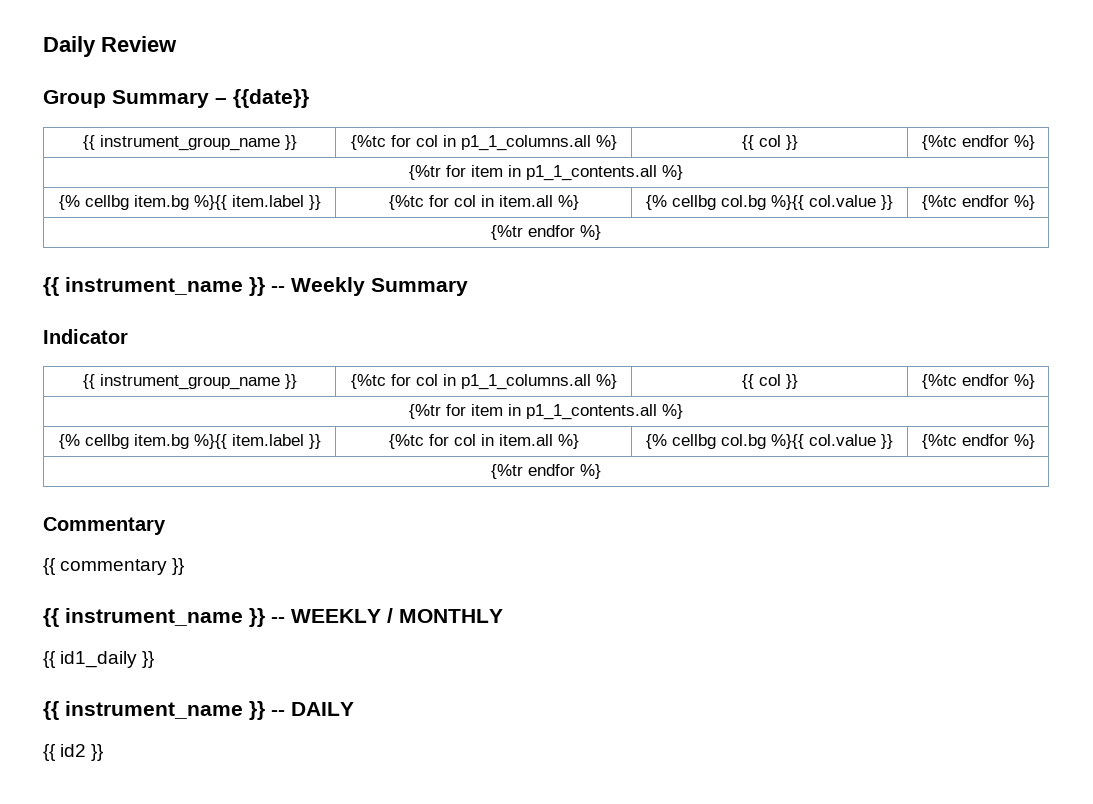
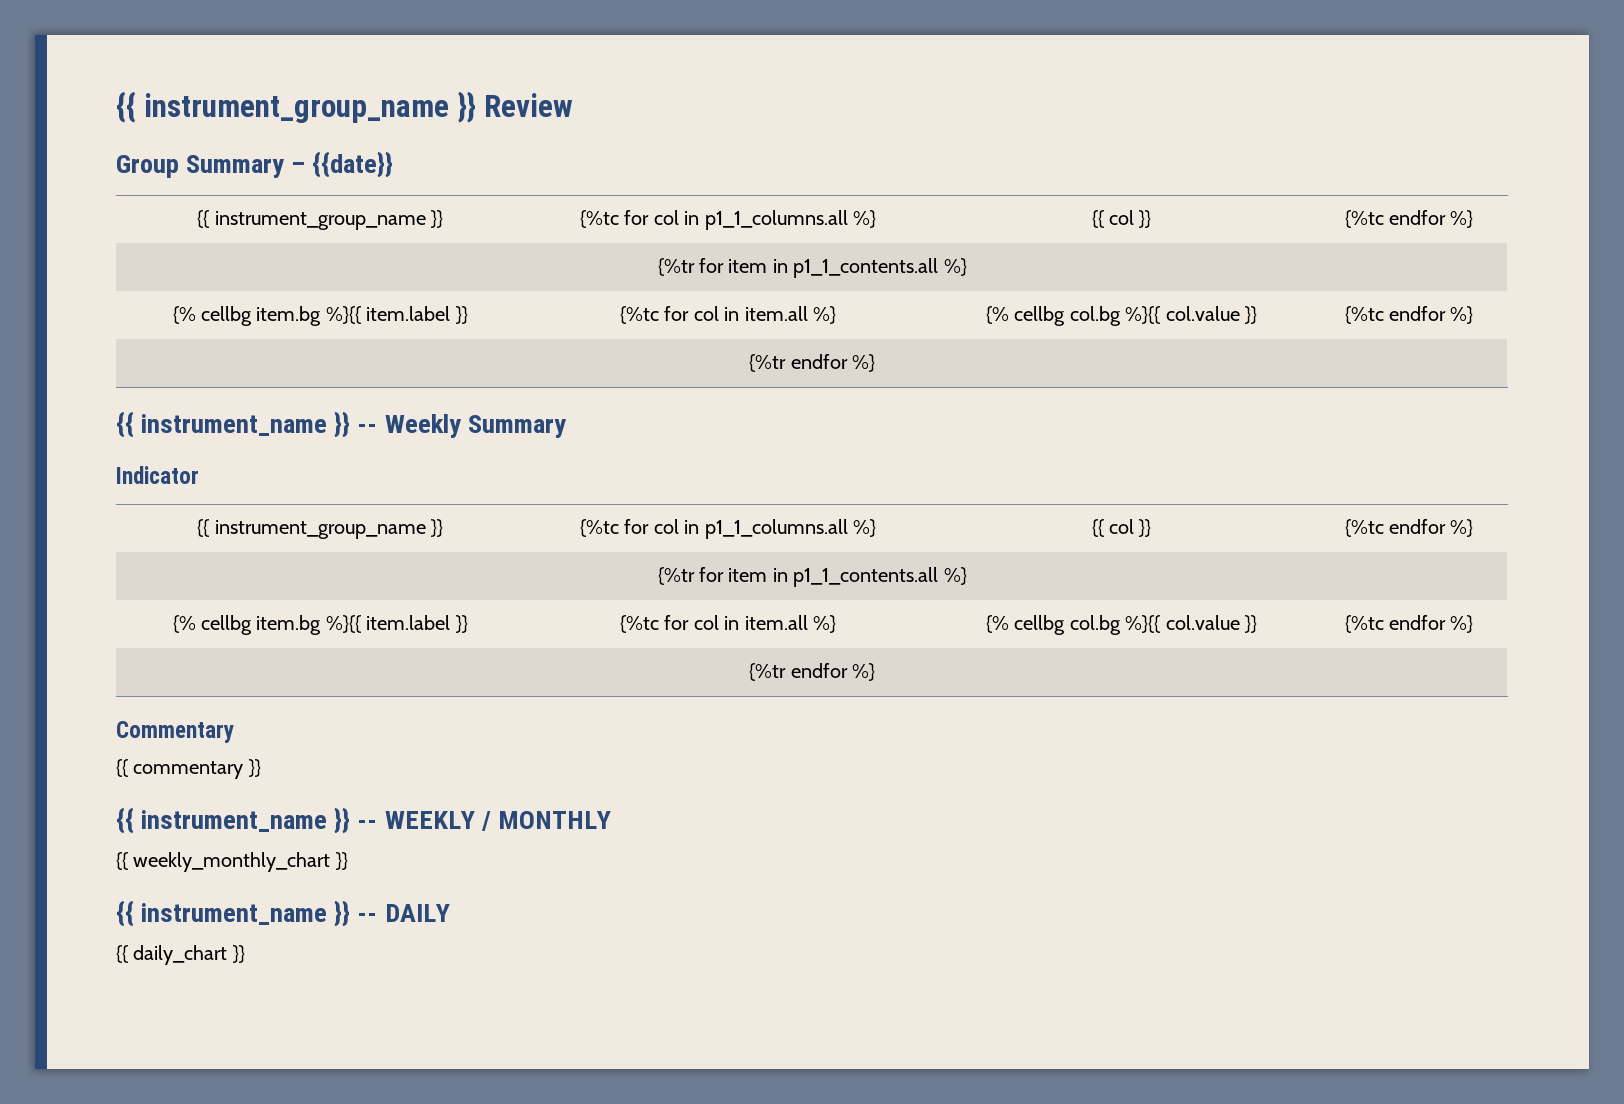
- Daily Review
+ {{ instrument_group_name }} Review
- {{ id1_daily }}
+ {{ weekly_monthly_chart }}
- {{ id2 }}
+ {{ daily_chart }}

